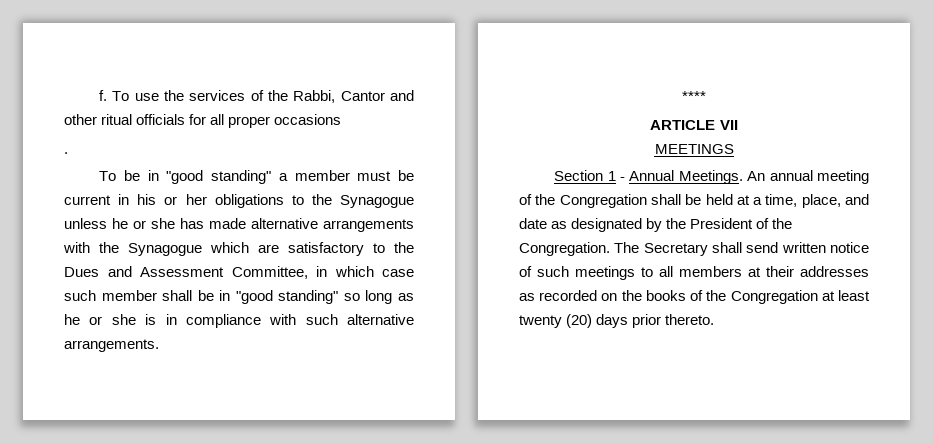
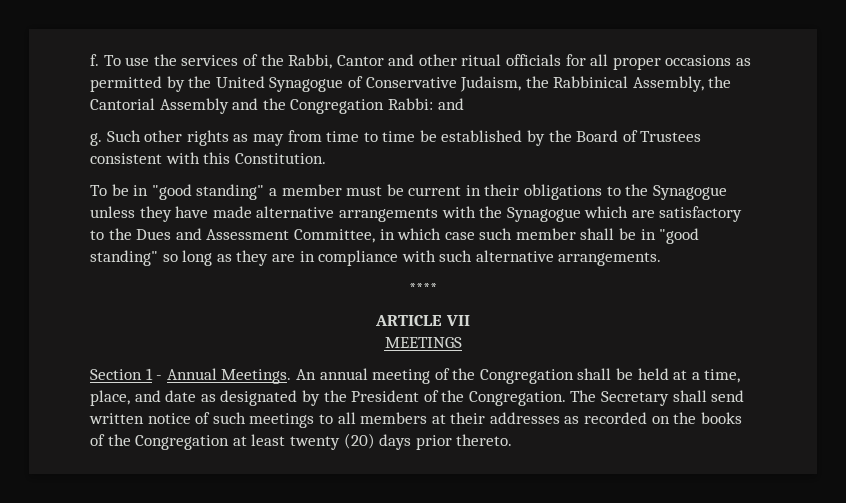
- To use the services of the Rabbi, Cantor and other ritual officials for all proper occasions
- .
+ To use the services of the Rabbi, Cantor and other ritual officials for all proper occasions as permitted by the United Synagogue of Conservative Judaism, the Rabbinical Assembly, the Cantorial Assembly and the Congregation Rabbi: and
+ g. Such other rights as may from time to time be established by the Board of Trustees consistent with this Constitution.
- To be in "good standing" a member must be current in his or her obligations to the Synagogue unless he or she has made alternative arrangements with the Synagogue which are satisfactory to the Dues and Assessment Committee, in which case such member shall be in "good standing" so long as he or she is in compliance with such alternative arrangements.
+ To be in "good standing" a member must be current in their obligations to the Synagogue unless they have made alternative arrangements with the Synagogue which are satisfactory to the Dues and Assessment Committee, in which case such member shall be in "good standing" so long as they are in compliance with such alternative arrangements.

